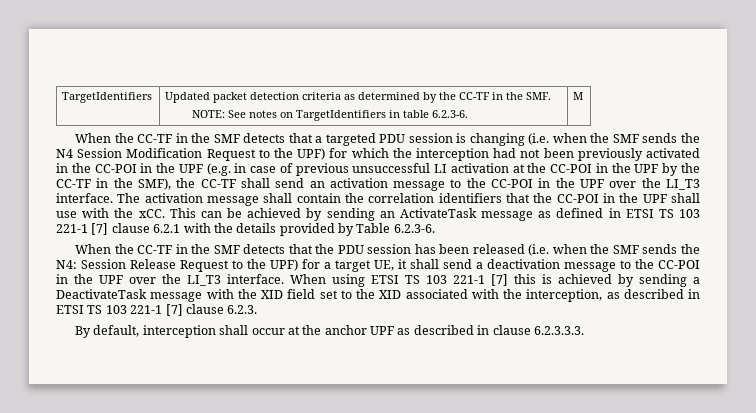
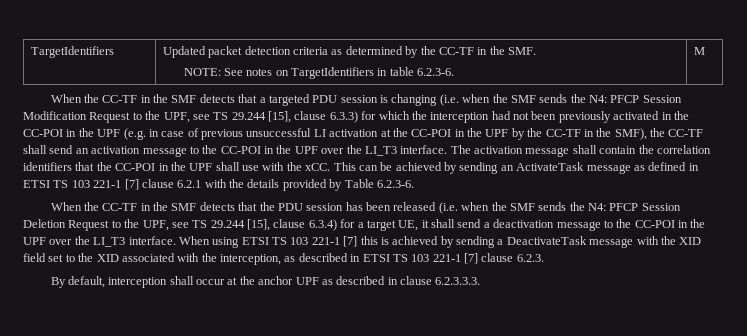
- When the CC-TF in the SMF detects that a targeted PDU session is changing (i.e. when the SMF sends the N4 Session Modification Request to the UPF) for which the interception had not been previously activated in the CC-POI in the UPF (e.g. in case of previous unsuccessful LI activation at the CC-POI in the UPF by the CC-TF in the SMF), the CC-TF shall send an activation message to the CC-POI in the UPF over the LI_T3 interface.
+ When the CC-TF in the SMF detects that a targeted PDU session is changing (i.e. when the SMF sends the N4: PFCP Session Modification Request to the UPF, see TS 29.244 [15], clause 6.3.3) for which the interception had not been previously activated in the CC-POI in the UPF (e.g. in case of previous unsuccessful LI activation at the CC-POI in the UPF by the CC-TF in the SMF), the CC-TF shall send an activation message to the CC-POI in the UPF over the LI_T3 interface.
- When the CC-TF in the SMF detects that the PDU session has been released (i.e. when the SMF sends the N4: Session Release Request to the UPF) for a target UE, it shall send a deactivation message to the CC-POI in the UPF over the LI_T3 interface.
+ When the CC-TF in the SMF detects that the PDU session has been released (i.e. when the SMF sends the N4: PFCP Session Deletion Request to the UPF, see TS 29.244 [15], clause 6.3.4) for a target UE, it shall send a deactivation message to the CC-POI in the UPF over the LI_T3 interface.

